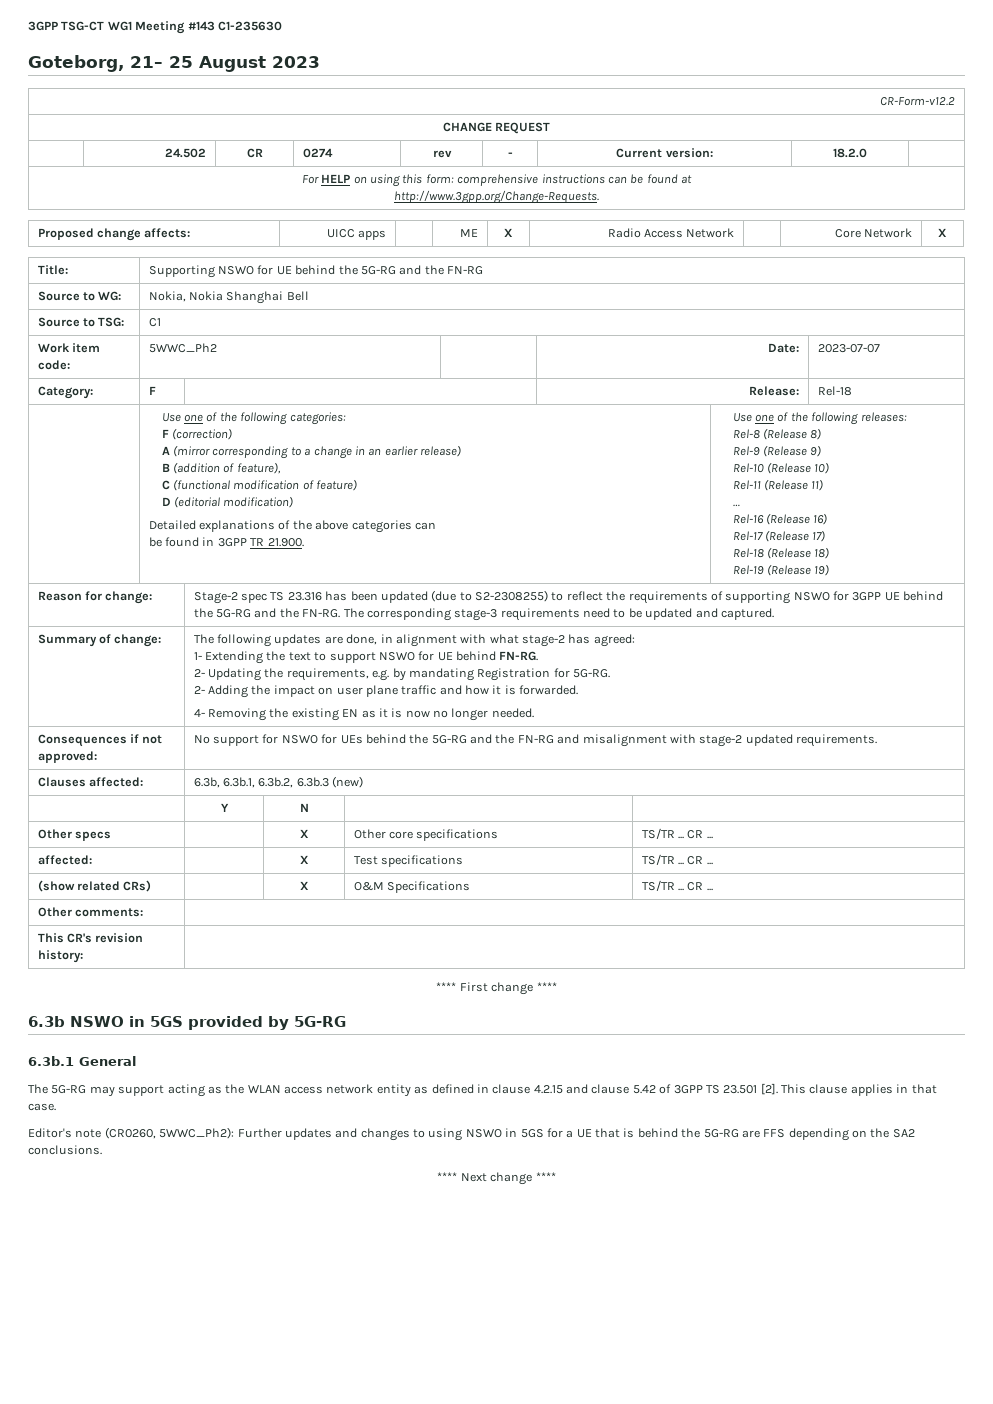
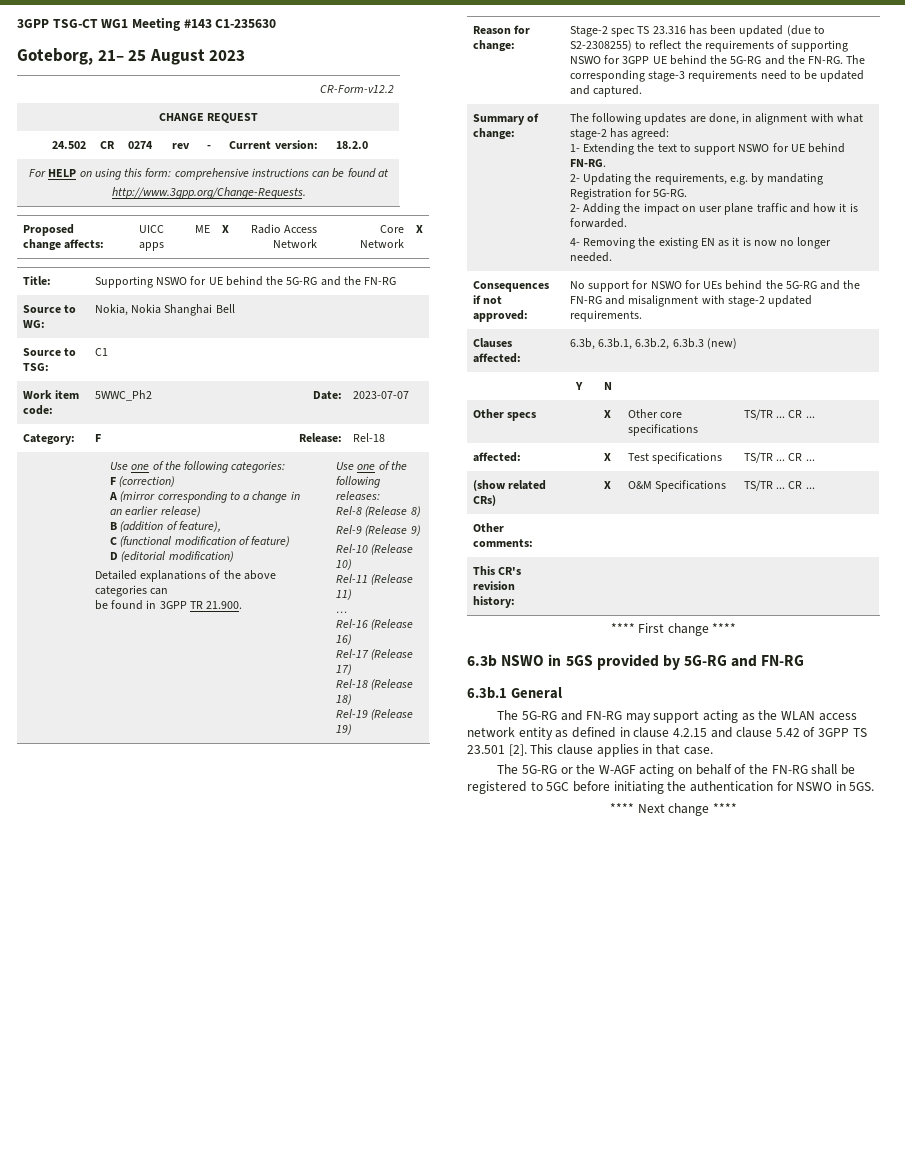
- 6.3b NSWO in 5GS provided by 5G-RG
+ 6.3b NSWO in 5GS provided by 5G-RG and FN-RG
- The 5G-RG may support acting as the WLAN access network entity as defined in clause 4.2.15 and clause 5.42 of 3GPP TS 23.501 [2].
+ The 5G-RG and FN-RG may support acting as the WLAN access network entity as defined in clause 4.2.15 and clause 5.42 of 3GPP TS 23.501 [2].
- Editor's note (CR0260, 5WWC_Ph2): Further updates and changes to using NSWO in 5GS for a UE that is behind the 5G-RG are FFS depending on the SA2 conclusions.
+ The 5G-RG or the W-AGF acting on behalf of the FN-RG shall be registered to 5GC before initiating the authentication for NSWO in 5GS.

